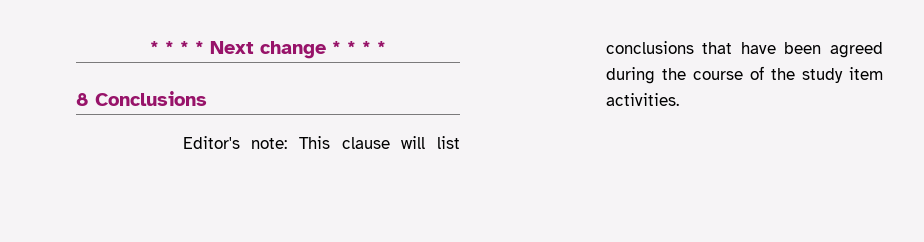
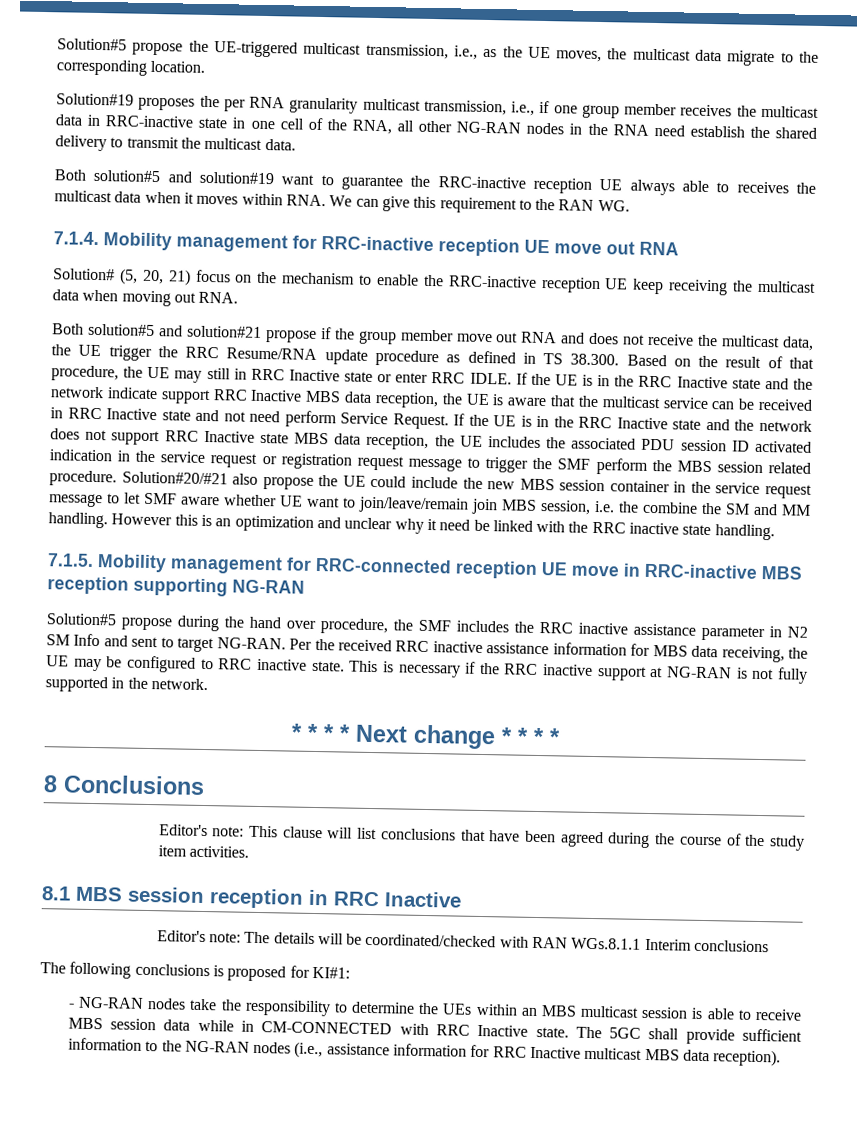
+ Solution#5 propose the UE-triggered multicast transmission, i.e., as the UE moves, the multicast data migrate to the corresponding location.
+ Solution#19 proposes the per RNA granularity multicast transmission, i.e., if one group member receives the multicast data in RRC-inactive state in one cell of the RNA, all other NG-RAN nodes in the RNA need establish the shared delivery to transmit the multicast data.
+ Both solution#5 and solution#19 want to guarantee the RRC-inactive reception UE always able to receives the multicast data when it moves within RNA. We can give this requirement to the RAN WG.
+ 7.1.4. Mobility management for RRC-inactive reception UE move out RNA
+ Solution# (5, 20, 21) focus on the mechanism to enable the RRC-inactive reception UE keep receiving the multicast data when moving out RNA.
+ Both solution#5 and solution#21 propose if the group member move out RNA and does not receive the multicast data, the UE trigger the RRC Resume/RNA update procedure as defined in TS 38.300. Based on the result of that procedure, the UE may still in RRC Inactive state or enter RRC IDLE. If the UE is in the RRC Inactive state and the network indicate support RRC Inactive MBS data reception, the UE is aware that the multicast service can be received in RRC Inactive state and not need perform Service Request. If the UE is in the RRC Inactive state and the network does not support RRC Inactive state MBS data reception, the UE includes the associated PDU session ID activated indication in the service request or registration request message to trigger the SMF perform the MBS session related procedure. Solution#20/#21 also propose the UE could include the new MBS session container in the service request message to let SMF aware whether UE want to join/leave/remain join MBS session, i.e. the combine the SM and MM handling. However this is an optimization and unclear why it need be linked with the RRC inactive state handling.
+ 7.1.5. Mobility management for RRC-connected reception UE move in RRC-inactive MBS reception supporting NG-RAN
+ Solution#5 propose during the hand over procedure, the SMF includes the RRC inactive assistance parameter in N2 SM Info and sent to target NG-RAN. Per the received RRC inactive assistance information for MBS data receiving, the UE may be configured to RRC inactive state. This is necessary if the RRC inactive support at NG-RAN is not fully supported in the network.
+ 8.1 MBS session reception in RRC Inactive
+ Editor's note: The details will be coordinated/checked with RAN WGs.8.1.1 Interim conclusions
+ The following conclusions is proposed for KI#1:
+ - NG-RAN nodes take the responsibility to determine the UEs within an MBS multicast session is able to receive MBS session data while in CM-CONNECTED with RRC Inactive state. The 5GC shall provide sufficient information to the NG-RAN nodes (i.e., assistance information for RRC Inactive multicast MBS data reception).

